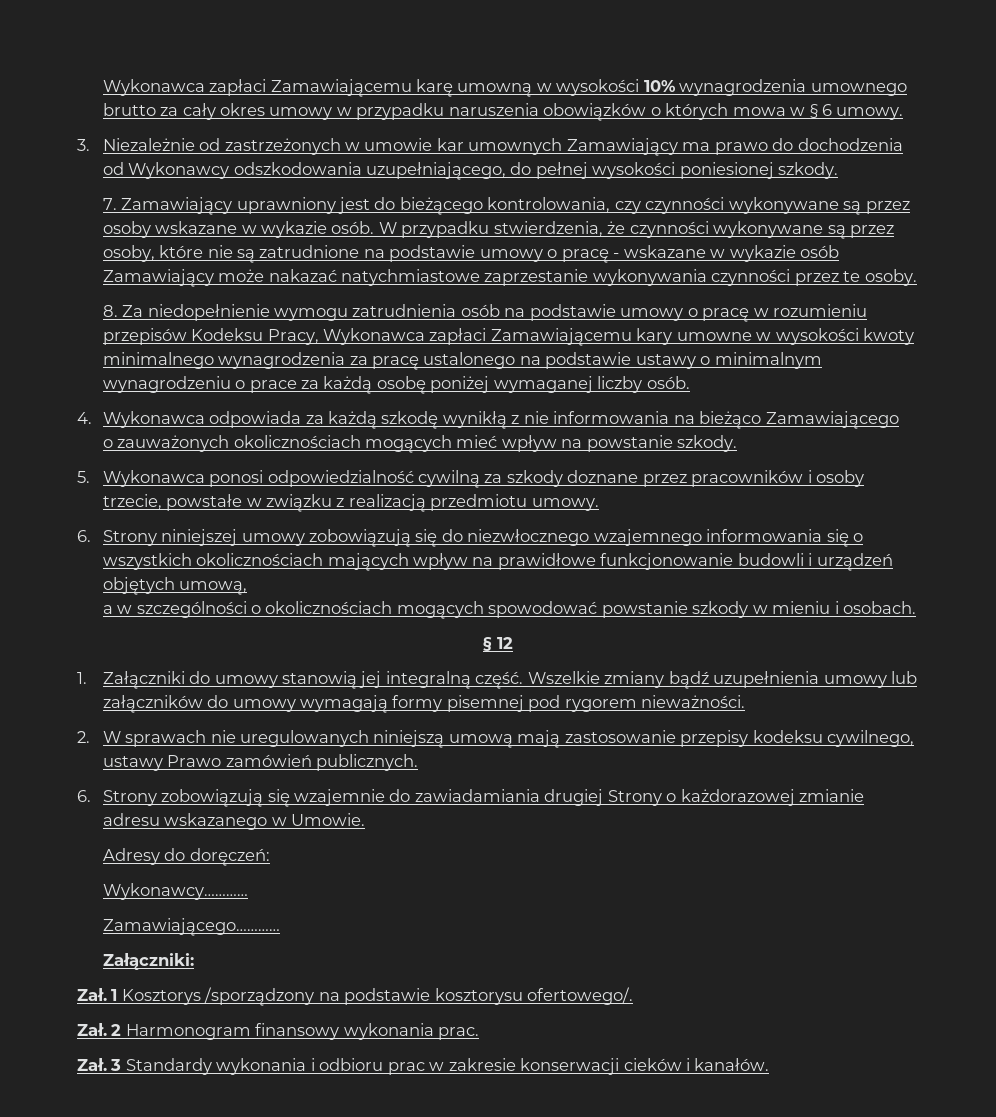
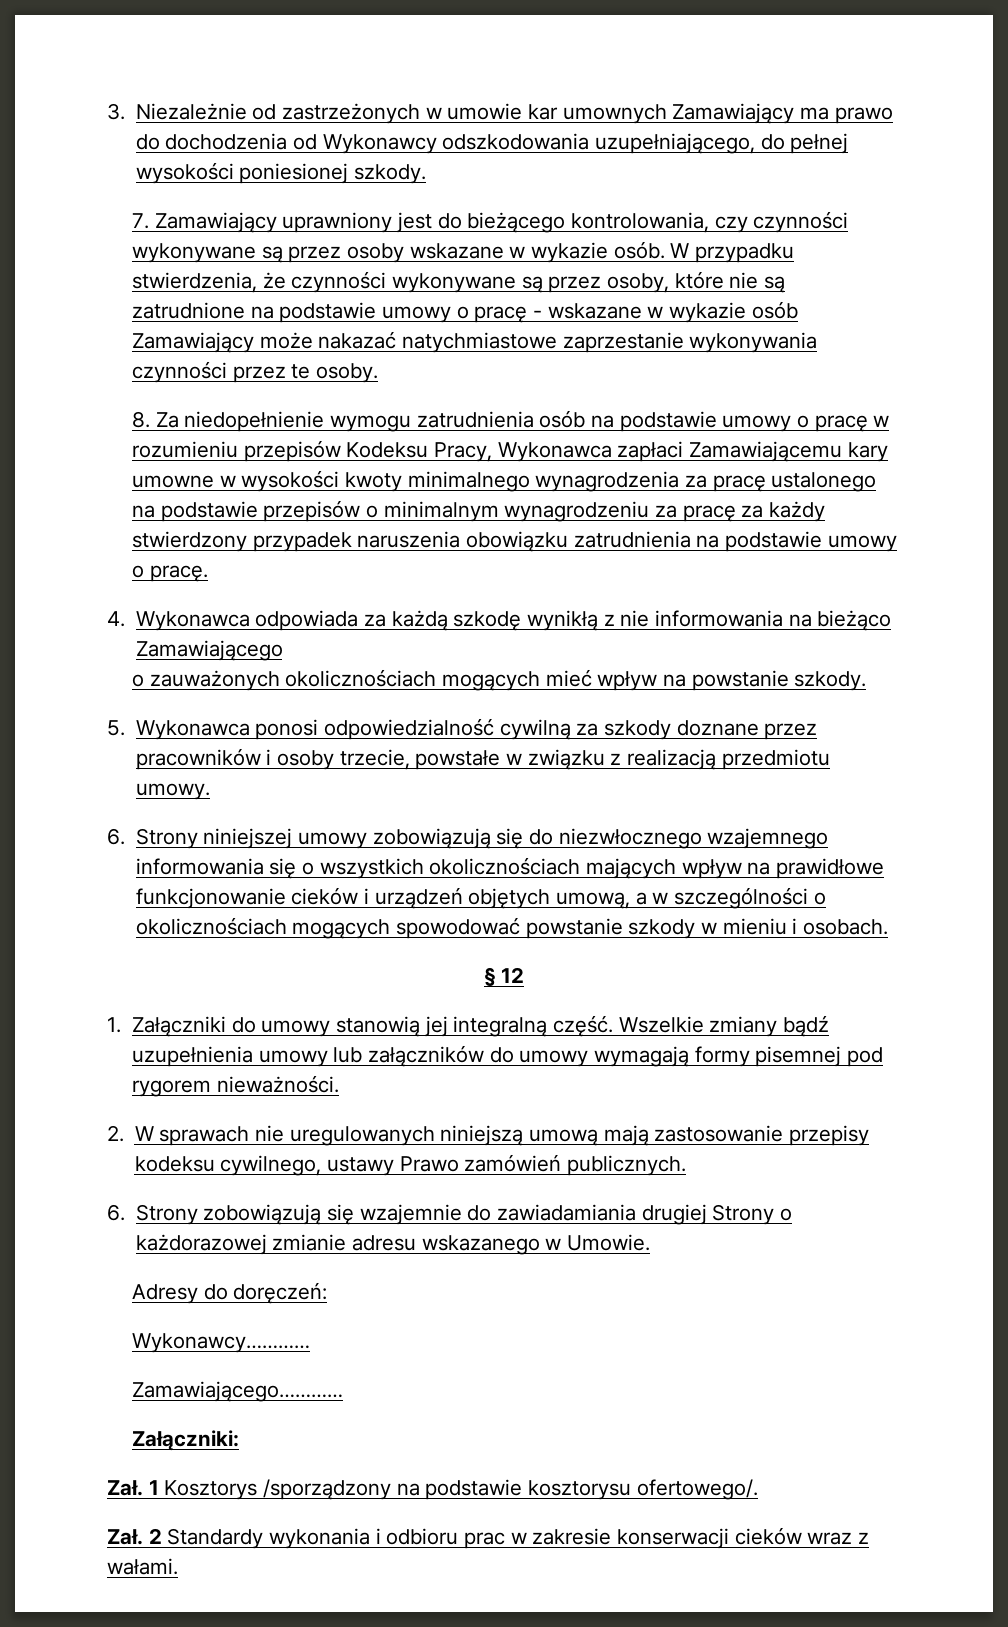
- Wykonawca zapłaci Zamawiającemu karę umowną w wysokości 10% wynagrodzenia umownego brutto za cały okres umowy w przypadku naruszenia obowiązków o których mowa w § 6 umowy.
- 8. Za niedopełnienie wymogu zatrudnienia osób na podstawie umowy o pracę w rozumieniu przepisów Kodeksu Pracy, Wykonawca zapłaci Zamawiającemu kary umowne w wysokości kwoty minimalnego wynagrodzenia za pracę ustalonego na podstawie ustawy o minimalnym wynagrodzeniu o prace za każdą osobę poniżej wymaganej liczby osób.
+ 8. Za niedopełnienie wymogu zatrudnienia osób na podstawie umowy o pracę w rozumieniu przepisów Kodeksu Pracy, Wykonawca zapłaci Zamawiającemu kary umowne w wysokości kwoty minimalnego wynagrodzenia za pracę ustalonego na podstawie przepisów o minimalnym wynagrodzeniu za pracę za każdy stwierdzony przypadek naruszenia obowiązku zatrudnienia na podstawie umowy o pracę.
- 6. Strony niniejszej umowy zobowiązują się do niezwłocznego wzajemnego informowania się o wszystkich okolicznościach mających wpływ na prawidłowe funkcjonowanie budowli i urządzeń objętych umową,
- a w szczególności o okolicznościach mogących spowodować powstanie szkody w mieniu i osobach.
+ 6. Strony niniejszej umowy zobowiązują się do niezwłocznego wzajemnego informowania się o wszystkich okolicznościach mających wpływ na prawidłowe funkcjonowanie cieków i urządzeń objętych umową, a w szczególności o okolicznościach mogących spowodować powstanie szkody w mieniu i osobach.
- Zał. 2 Harmonogram finansowy wykonania prac.
- Zał. 3 Standardy wykonania i odbioru prac w zakresie konserwacji cieków i kanałów.
+ Zał. 2 Standardy wykonania i odbioru prac w zakresie konserwacji cieków wraz z wałami.

